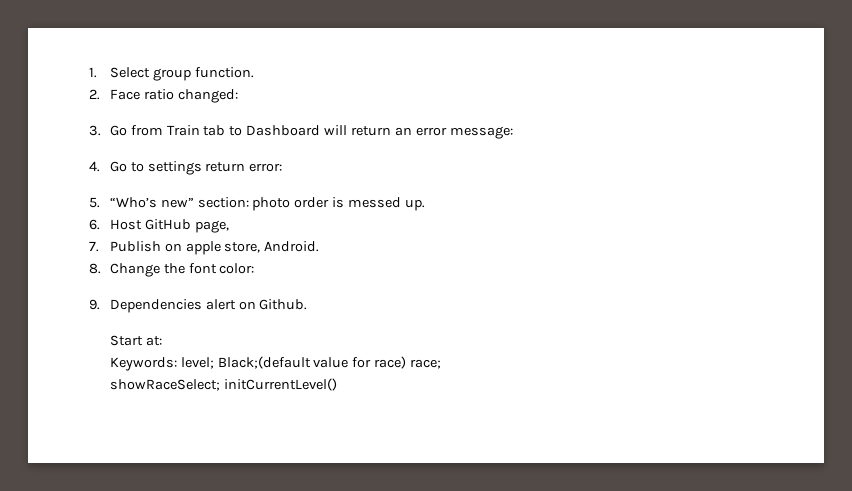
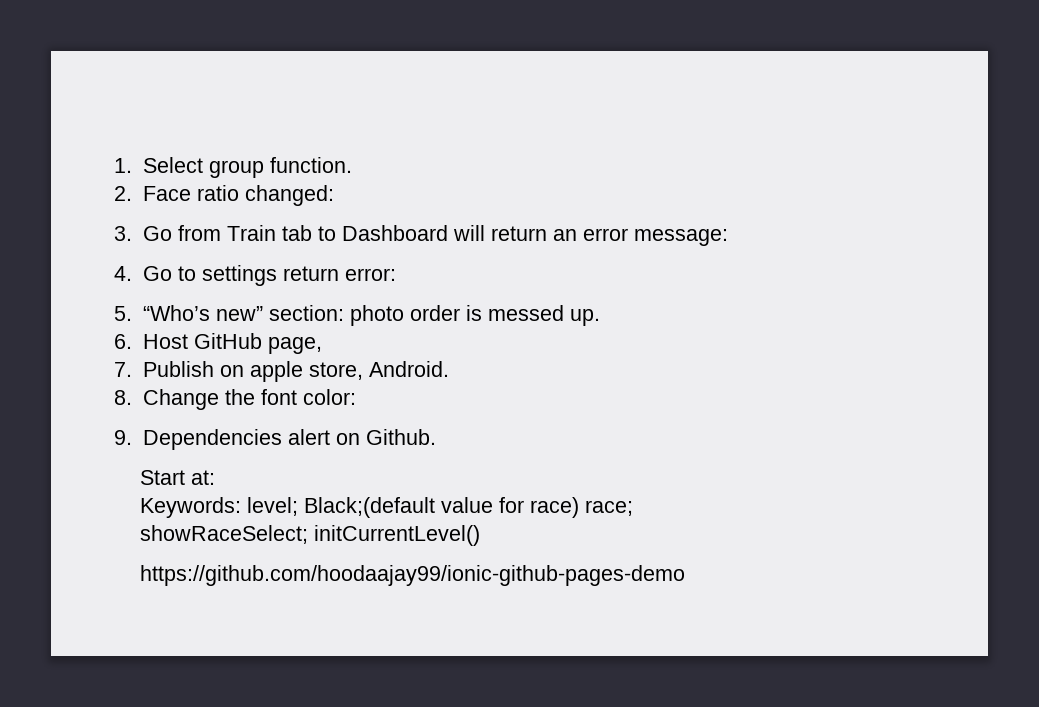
+ https://github.com/hoodaajay99/ionic-github-pages-demo

